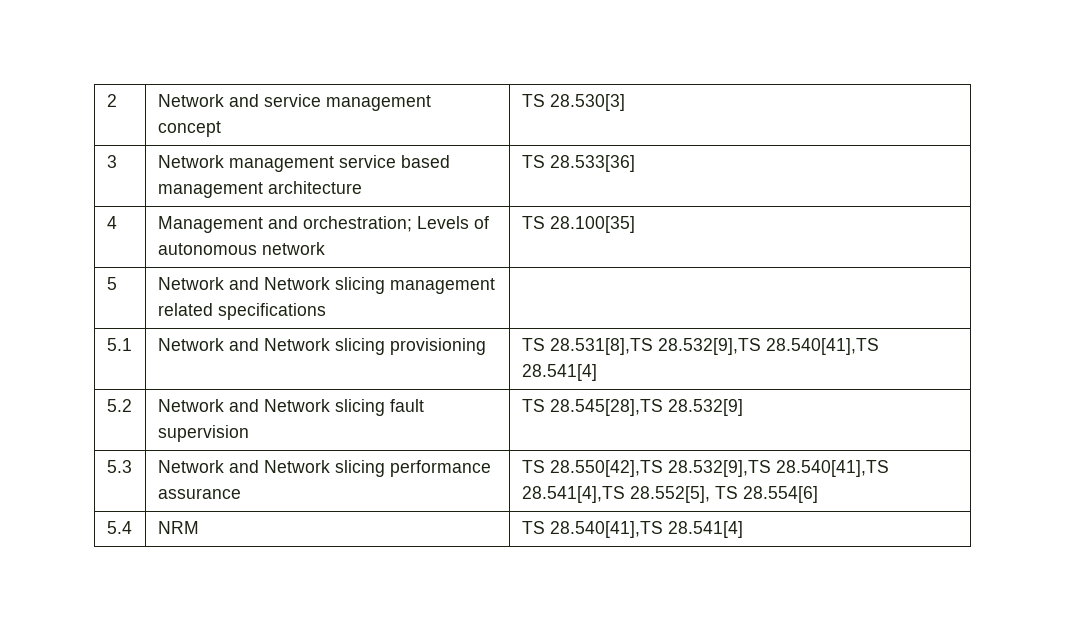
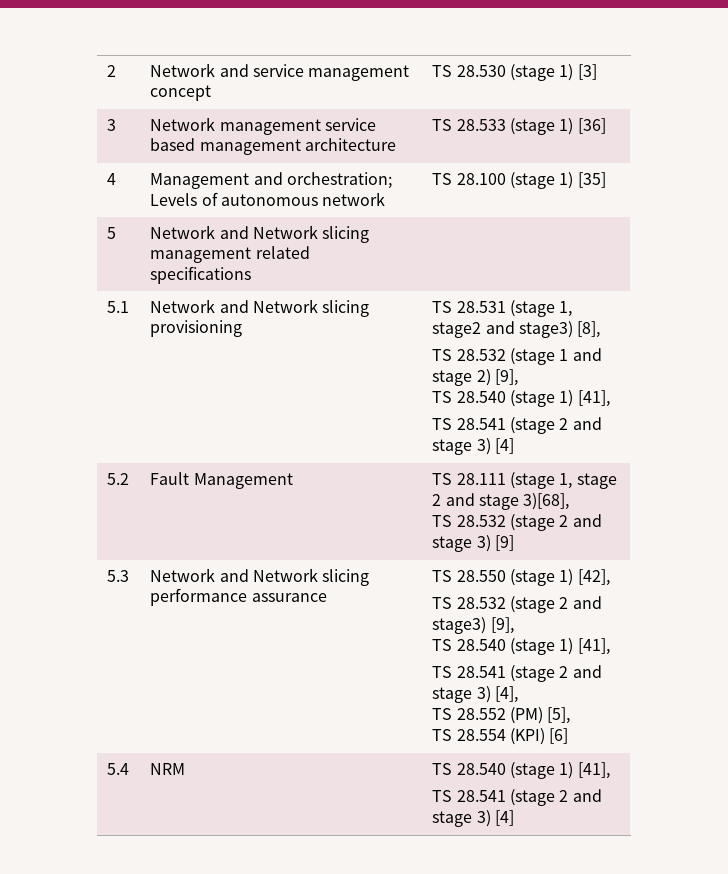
- 2 | Network and service management concept | TS 28.530[3]
+ 2 | Network and service management concept | TS 28.530 (stage 1) [3]
- 3 | Network management service based management architecture | TS 28.533[36]
+ 3 | Network management service based management architecture | TS 28.533 (stage 1) [36]
- 4 | Management and orchestration; Levels of autonomous network | TS 28.100[35]
+ 4 | Management and orchestration; Levels of autonomous network | TS 28.100 (stage 1) [35]
- 5.1 | Network and Network slicing provisioning | TS 28.531[8],TS 28.532[9],TS 28.540[41],TS 28.541[4]
- 5.2 | Network and Network slicing fault supervision | TS 28.545[28],TS 28.532[9]
+ 5.1 | Network and Network slicing provisioning | TS 28.531 (stage 1, stage2 and stage3) [8],
+ TS 28.532 (stage 1 and stage 2) [9],
+ TS 28.540 (stage 1) [41],
+ TS 28.541 (stage 2 and stage 3) [4]
+ 5.2 | Fault Management | TS 28.111 (stage 1, stage 2 and stage 3)[68],
+ TS 28.532 (stage 2 and stage 3) [9]
- 5.3 | Network and Network slicing performance assurance | TS 28.550[42],TS 28.532[9],TS 28.540[41],TS 28.541[4],TS 28.552[5], TS 28.554[6]
- 5.4 | NRM | TS 28.540[41],TS 28.541[4]
+ 5.3 | Network and Network slicing performance assurance | TS 28.550 (stage 1) [42],
+ TS 28.532 (stage 2 and stage3) [9],
+ TS 28.540 (stage 1) [41],
+ TS 28.541 (stage 2 and stage 3) [4],
+ TS 28.552 (PM) [5],
+ TS 28.554 (KPI) [6]
+ 5.4 | NRM | TS 28.540 (stage 1) [41],
+ TS 28.541 (stage 2 and stage 3) [4]

